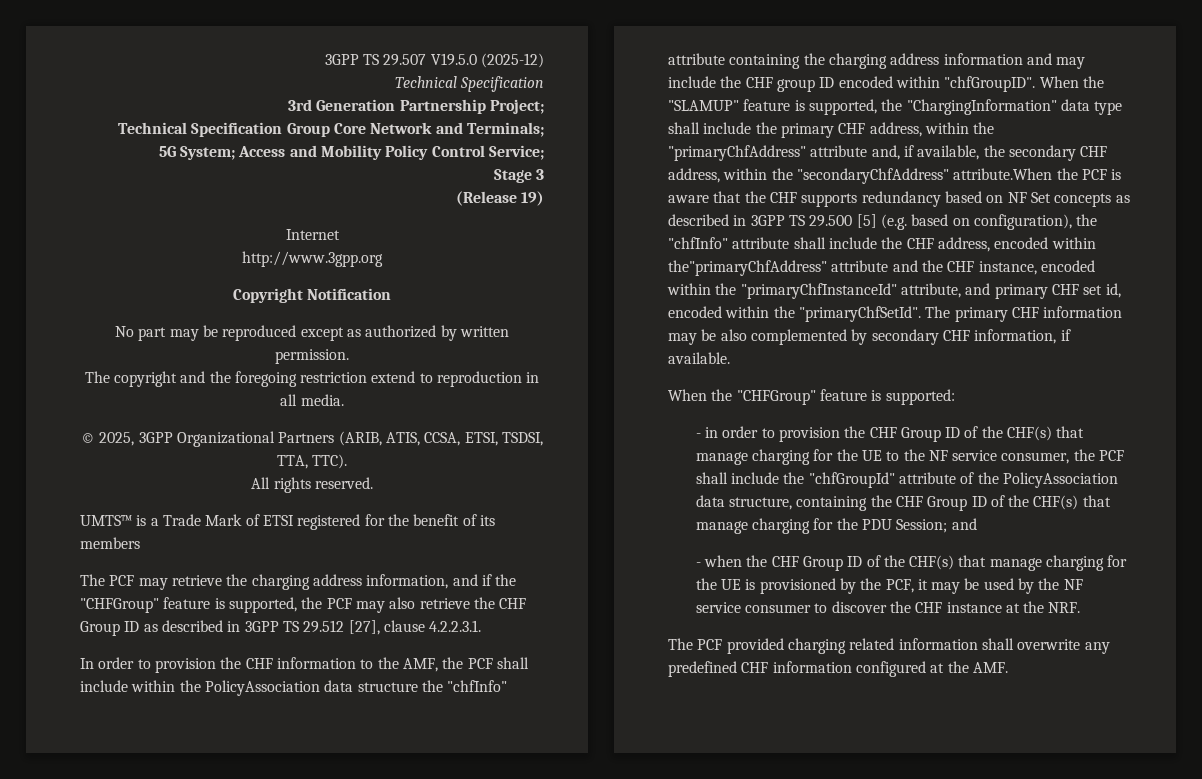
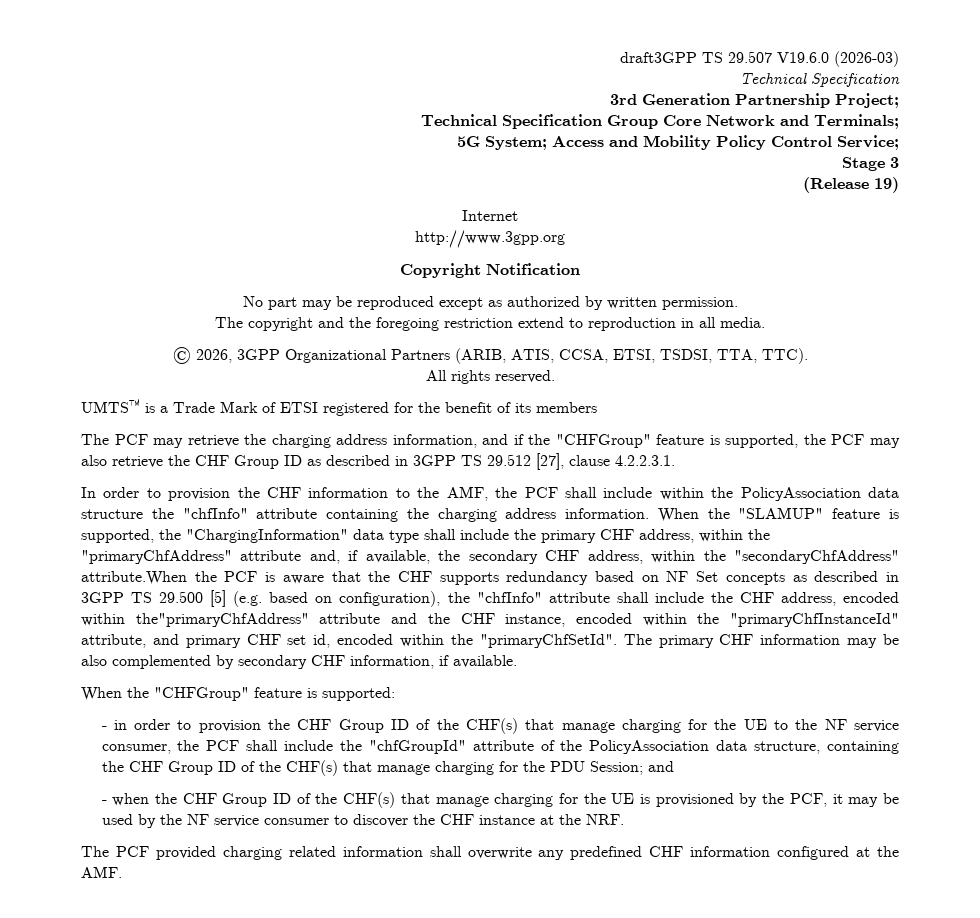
- 3GPP TS 29.507 V19.5.0 (2025-12)
+ draft3GPP TS 29.507 V19.6.0 (2026-03)
- © 2025, 3GPP Organizational Partners (ARIB, ATIS, CCSA, ETSI, TSDSI, TTA, TTC).
+ © 2026, 3GPP Organizational Partners (ARIB, ATIS, CCSA, ETSI, TSDSI, TTA, TTC).
- In order to provision the CHF information to the AMF, the PCF shall include within the PolicyAssociation data structure the "chfInfo" attribute containing the charging address information and may include the CHF group ID encoded within "chfGroupID".
+ In order to provision the CHF information to the AMF, the PCF shall include within the PolicyAssociation data structure the "chfInfo" attribute containing the charging address information.

